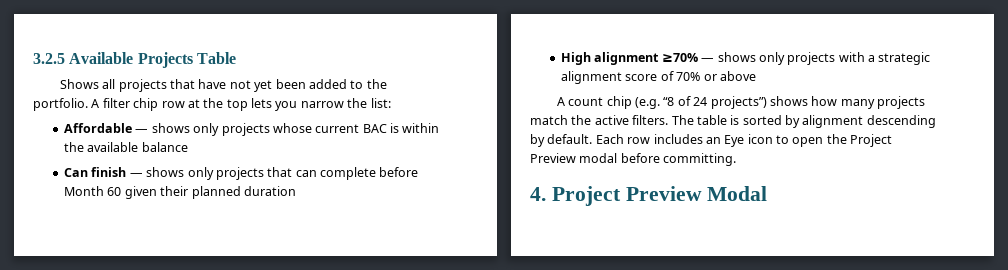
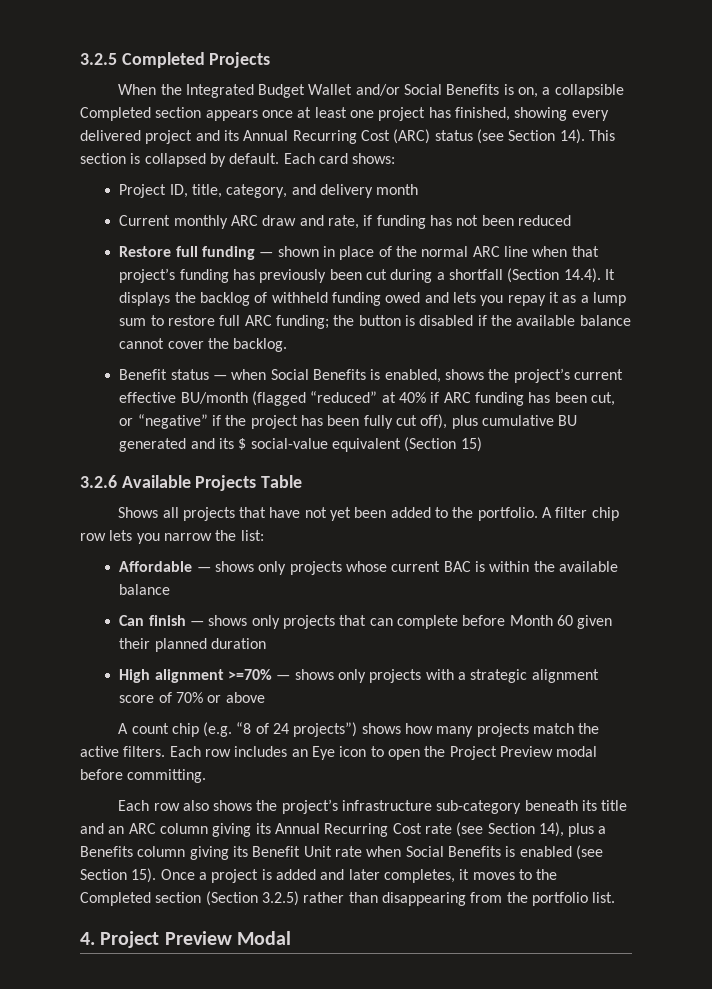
- 3.2.5 Available Projects Table
+ 3.2.5 Completed Projects
+ When the Integrated Budget Wallet and/or Social Benefits is on, a collapsible Completed section appears once at least one project has finished, showing every delivered project and its Annual Recurring Cost (ARC) status (see Section 14). This section is collapsed by default. Each card shows:
+ Project ID, title, category, and delivery month
+ Current monthly ARC draw and rate, if funding has not been reduced
+ Restore full funding — shown in place of the normal ARC line when that project’s funding has previously been cut during a shortfall (Section 14.4). It displays the backlog of withheld funding owed and lets you repay it as a lump sum to restore full ARC funding; the button is disabled if the available balance cannot cover the backlog.
+ Benefit status — when Social Benefits is enabled, shows the project’s current effective BU/month (flagged “reduced” at 40% if ARC funding has been cut, or “negative” if the project has been fully cut off), plus cumulative BU generated and its $ social-value equivalent (Section 15)
+ 3.2.6 Available Projects Table
- A filter chip row at the top lets you narrow the list:
+ A filter chip row lets you narrow the list:
- High alignment ≥70% — shows only projects with a strategic alignment score of 70% or above
+ High alignment >=70% — shows only projects with a strategic alignment score of 70% or above
- The table is sorted by alignment descending by default.
+ Each row also shows the project’s infrastructure sub-category beneath its title and an ARC column giving its Annual Recurring Cost rate (see Section 14), plus a Benefits column giving its Benefit Unit rate when Social Benefits is enabled (see Section 15). Once a project is added and later completes, it moves to the Completed section (Section 3.2.5) rather than disappearing from the portfolio list.

